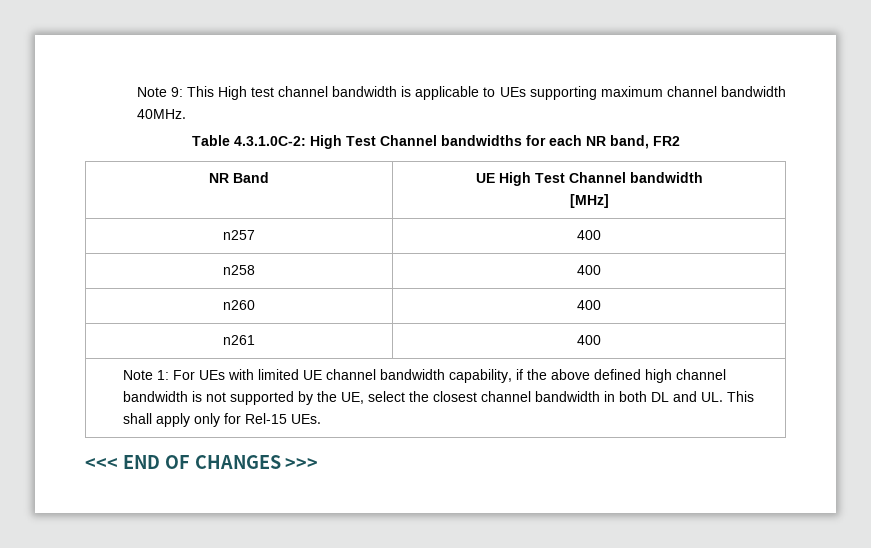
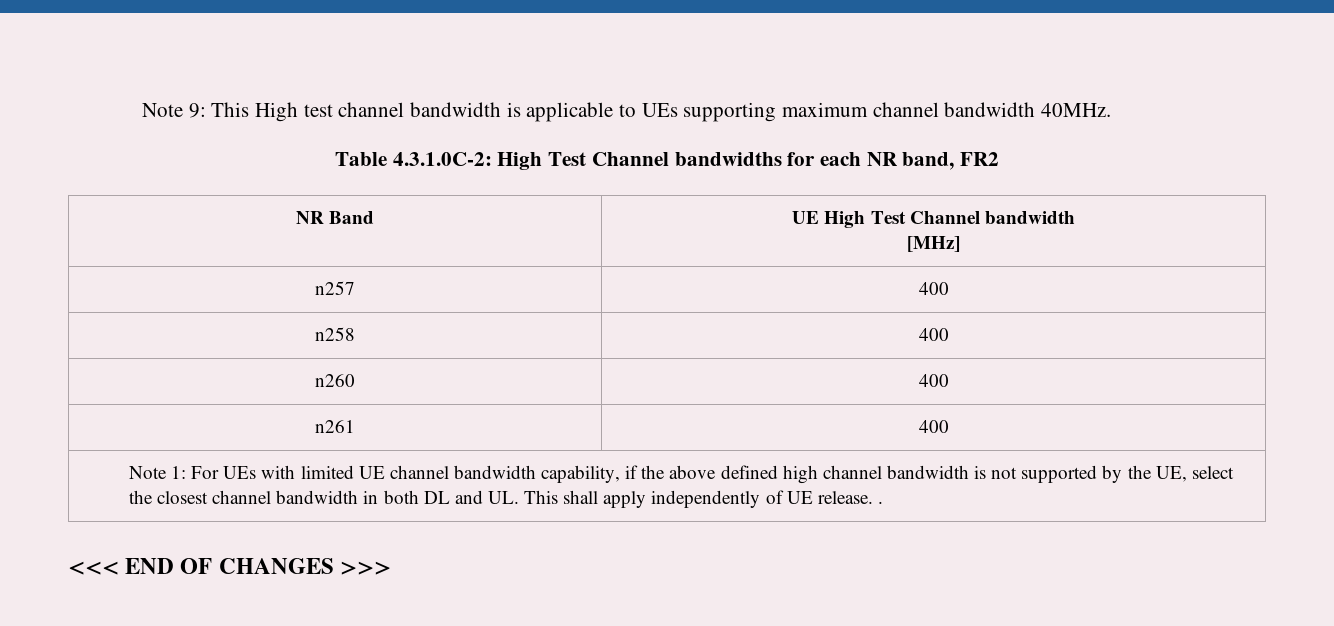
- Note 1: For UEs with limited UE channel bandwidth capability, if the above defined high channel bandwidth is not supported by the UE, select the closest channel bandwidth in both DL and UL. This shall apply only for Rel-15 UEs.
+ Note 1: For UEs with limited UE channel bandwidth capability, if the above defined high channel bandwidth is not supported by the UE, select the closest channel bandwidth in both DL and UL. This shall apply independently of UE release. .

